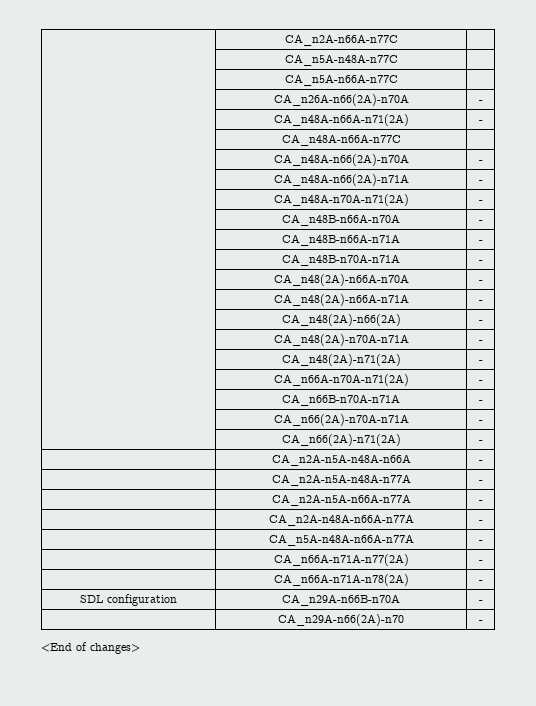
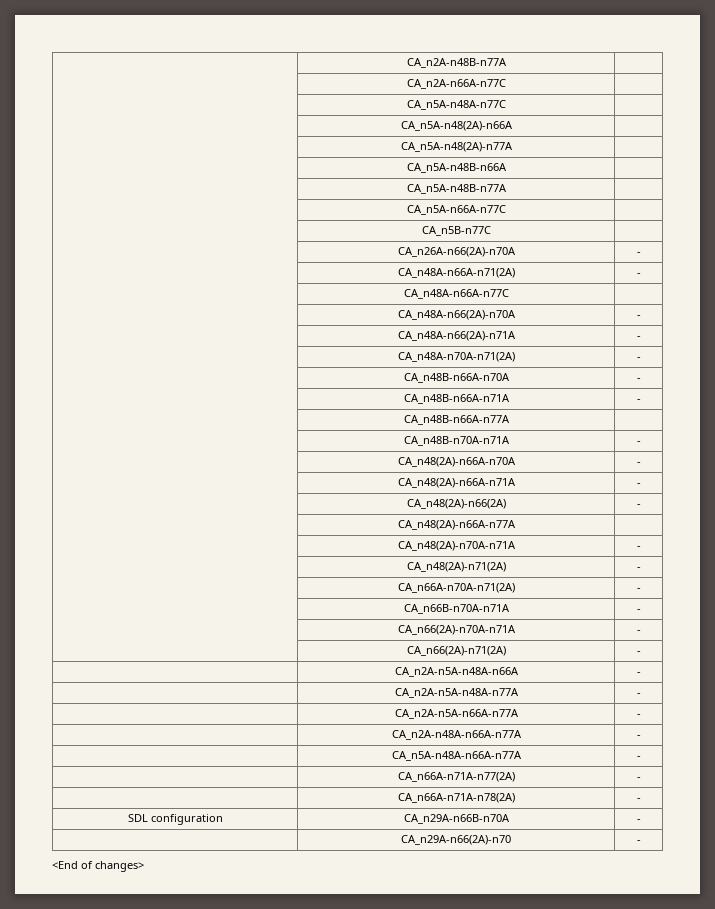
+ | CA_n2A-n48B-n77A |
+ | CA_n5A-n48(2A)-n66A |
+ | CA_n5A-n48(2A)-n77A |
+ | CA_n5A-n48B-n66A |
+ | CA_n5A-n48B-n77A |
+ | CA_n5B-n77C |
+ | CA_n48B-n66A-n77A |
+ | CA_n48(2A)-n66A-n77A |

